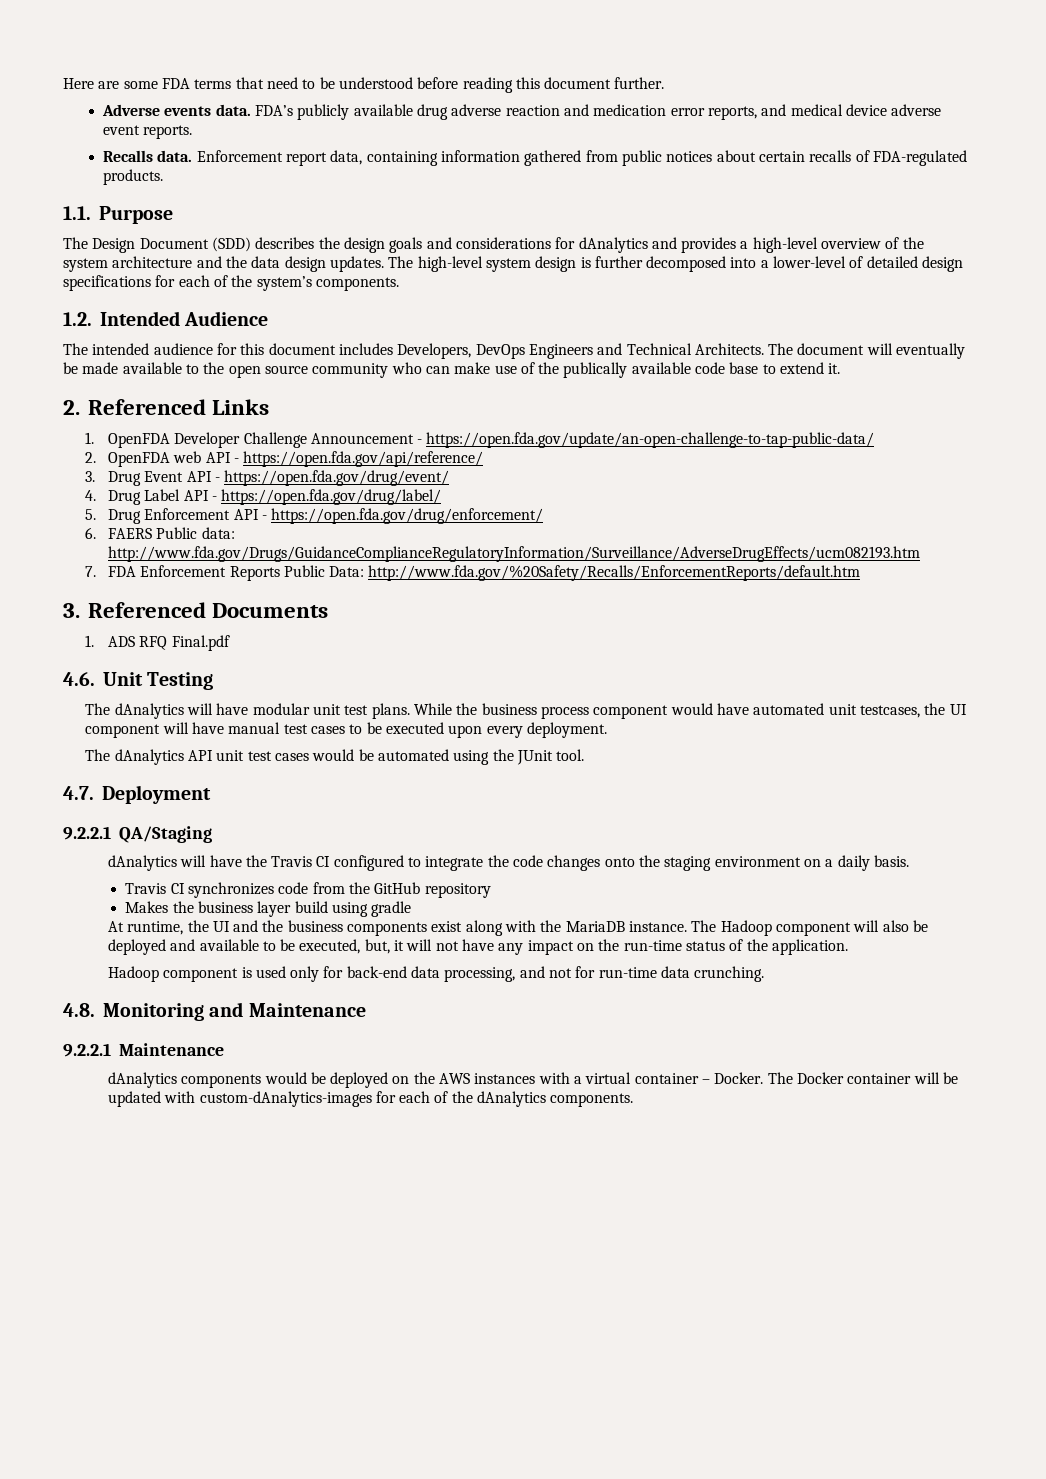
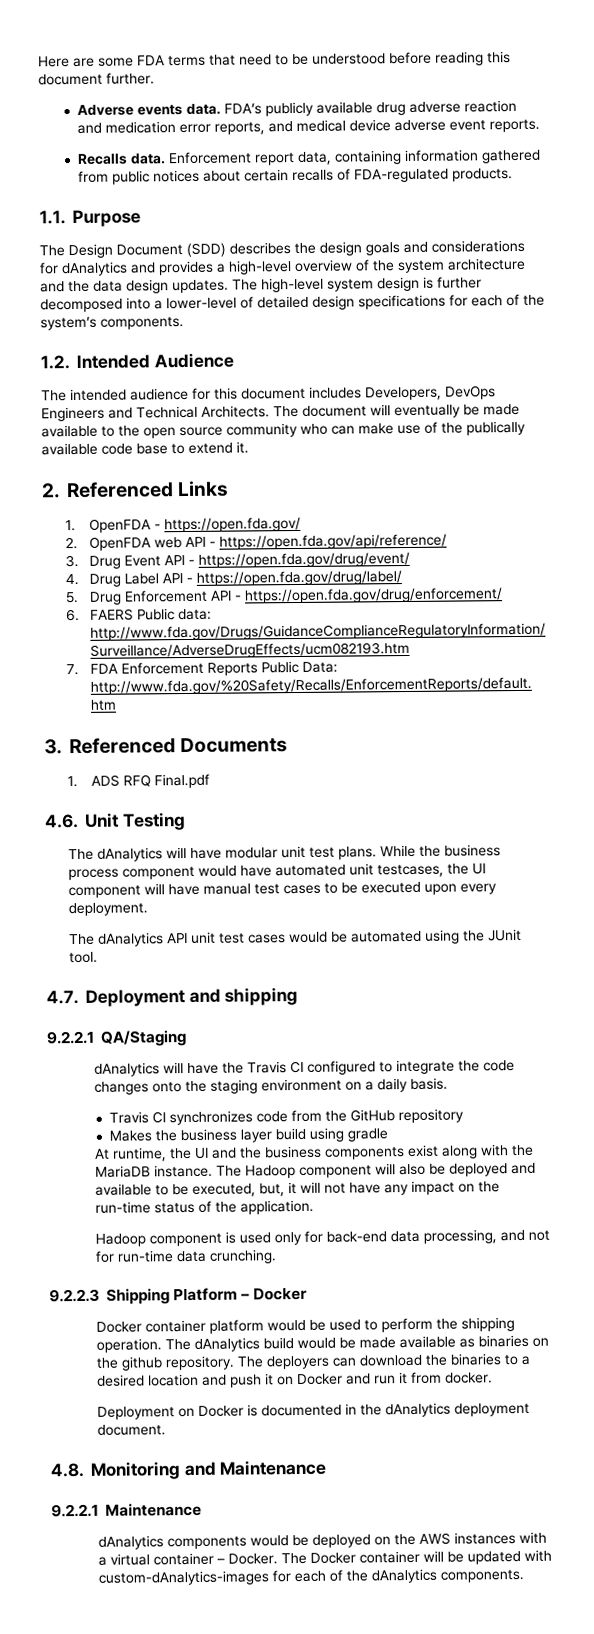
- 1. OpenFDA Developer Challenge Announcement - https://open.fda.gov/update/an-open-challenge-to-tap-public-data/
+ 1. OpenFDA - https://open.fda.gov/
- 4.7. Deployment
+ 4.7. Deployment and shipping
+ 9.2.2.3 Shipping Platform – Docker
+ Docker container platform would be used to perform the shipping operation. The dAnalytics build would be made available as binaries on the github repository. The deployers can download the binaries to a desired location and push it on Docker and run it from docker.
+ Deployment on Docker is documented in the dAnalytics deployment document.

